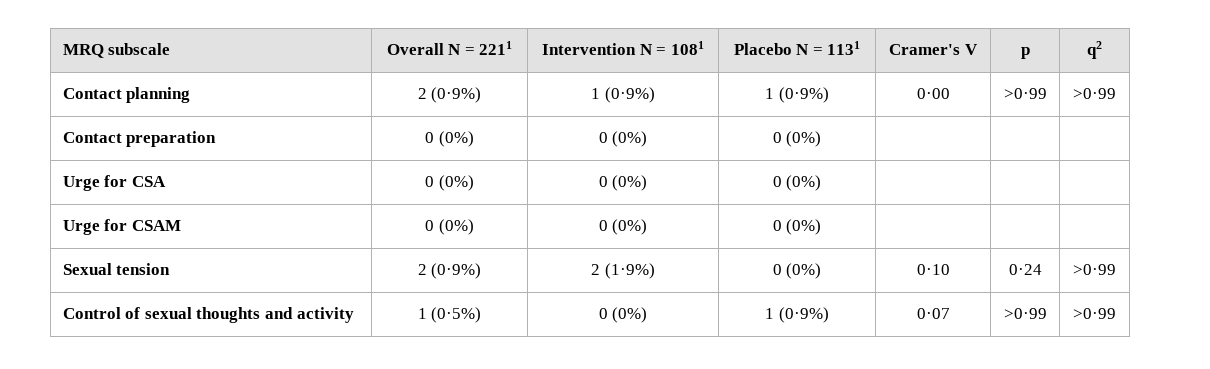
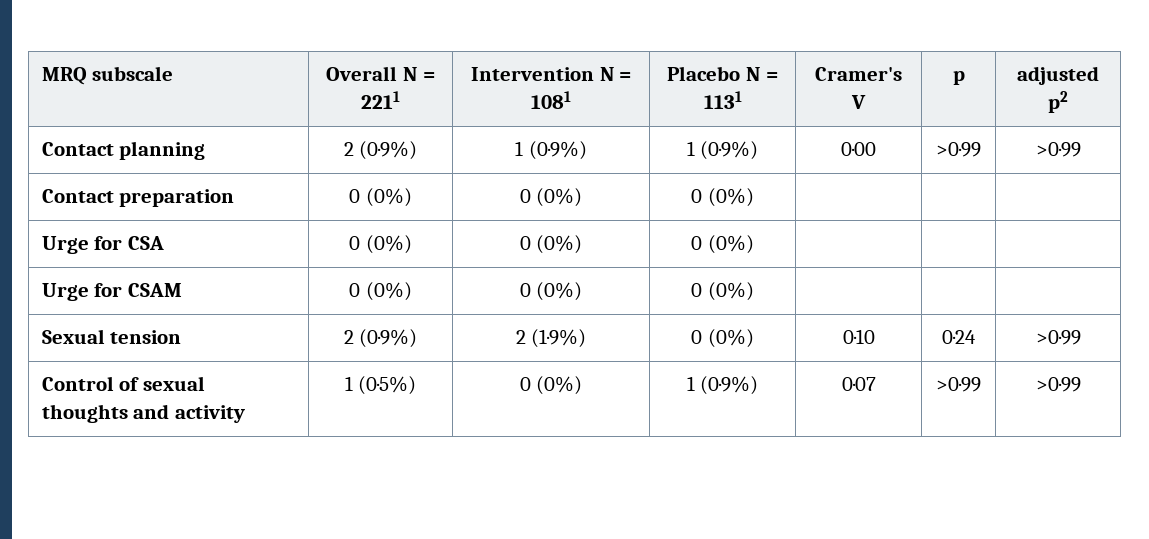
- MRQ subscale | Overall N = 2211 | Intervention N = 1081 | Placebo N = 1131 | Cramer's V | p | q2
+ MRQ subscale | Overall N = 2211 | Intervention N = 1081 | Placebo N = 1131 | Cramer's V | p | adjusted p2

